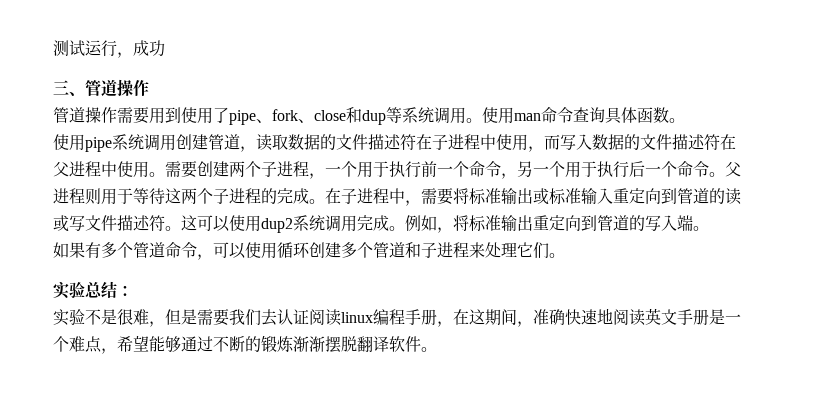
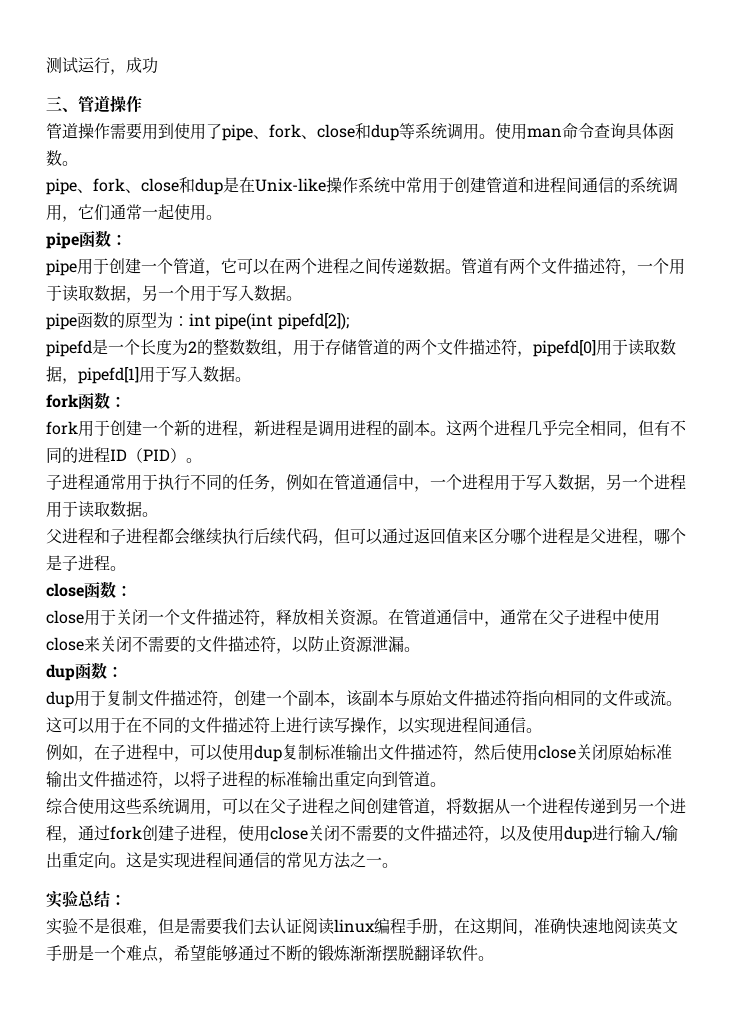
- 使用pipe系统调用创建管道，读取数据的文件描述符在子进程中使用，而写入数据的文件描述符在父进程中使用。需要创建两个子进程，一个用于执行前一个命令，另一个用于执行后一个命令。父进程则用于等待这两个子进程的完成。在子进程中，需要将标准输出或标准输入重定向到管道的读或写文件描述符。这可以使用dup2系统调用完成。例如，将标准输出重定向到管道的写入端。
- 如果有多个管道命令，可以使用循环创建多个管道和子进程来处理它们。
+ pipe、fork、close和dup是在Unix-like操作系统中常用于创建管道和进程间通信的系统调用，它们通常一起使用。
+ pipe函数：
+ pipe用于创建一个管道，它可以在两个进程之间传递数据。管道有两个文件描述符，一个用于读取数据，另一个用于写入数据。
+ pipe函数的原型为：int pipe(int pipefd[2]);
+ pipefd是一个长度为2的整数数组，用于存储管道的两个文件描述符，pipefd[0]用于读取数据，pipefd[1]用于写入数据。
+ fork函数：
+ fork用于创建一个新的进程，新进程是调用进程的副本。这两个进程几乎完全相同，但有不同的进程ID（PID）。
+ 子进程通常用于执行不同的任务，例如在管道通信中，一个进程用于写入数据，另一个进程用于读取数据。
+ 父进程和子进程都会继续执行后续代码，但可以通过返回值来区分哪个进程是父进程，哪个是子进程。
+ close函数：
+ close用于关闭一个文件描述符，释放相关资源。在管道通信中，通常在父子进程中使用close来关闭不需要的文件描述符，以防止资源泄漏。
+ dup函数：
+ dup用于复制文件描述符，创建一个副本，该副本与原始文件描述符指向相同的文件或流。这可以用于在不同的文件描述符上进行读写操作，以实现进程间通信。
+ 例如，在子进程中，可以使用dup复制标准输出文件描述符，然后使用close关闭原始标准输出文件描述符，以将子进程的标准输出重定向到管道。
+ 综合使用这些系统调用，可以在父子进程之间创建管道，将数据从一个进程传递到另一个进程，通过fork创建子进程，使用close关闭不需要的文件描述符，以及使用dup进行输入/输出重定向。这是实现进程间通信的常见方法之一。

